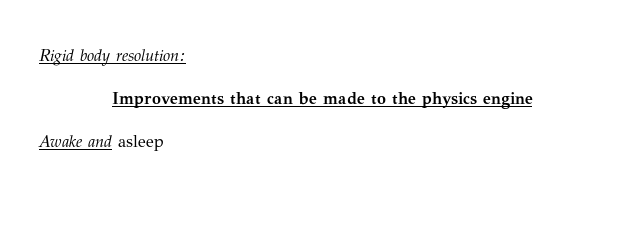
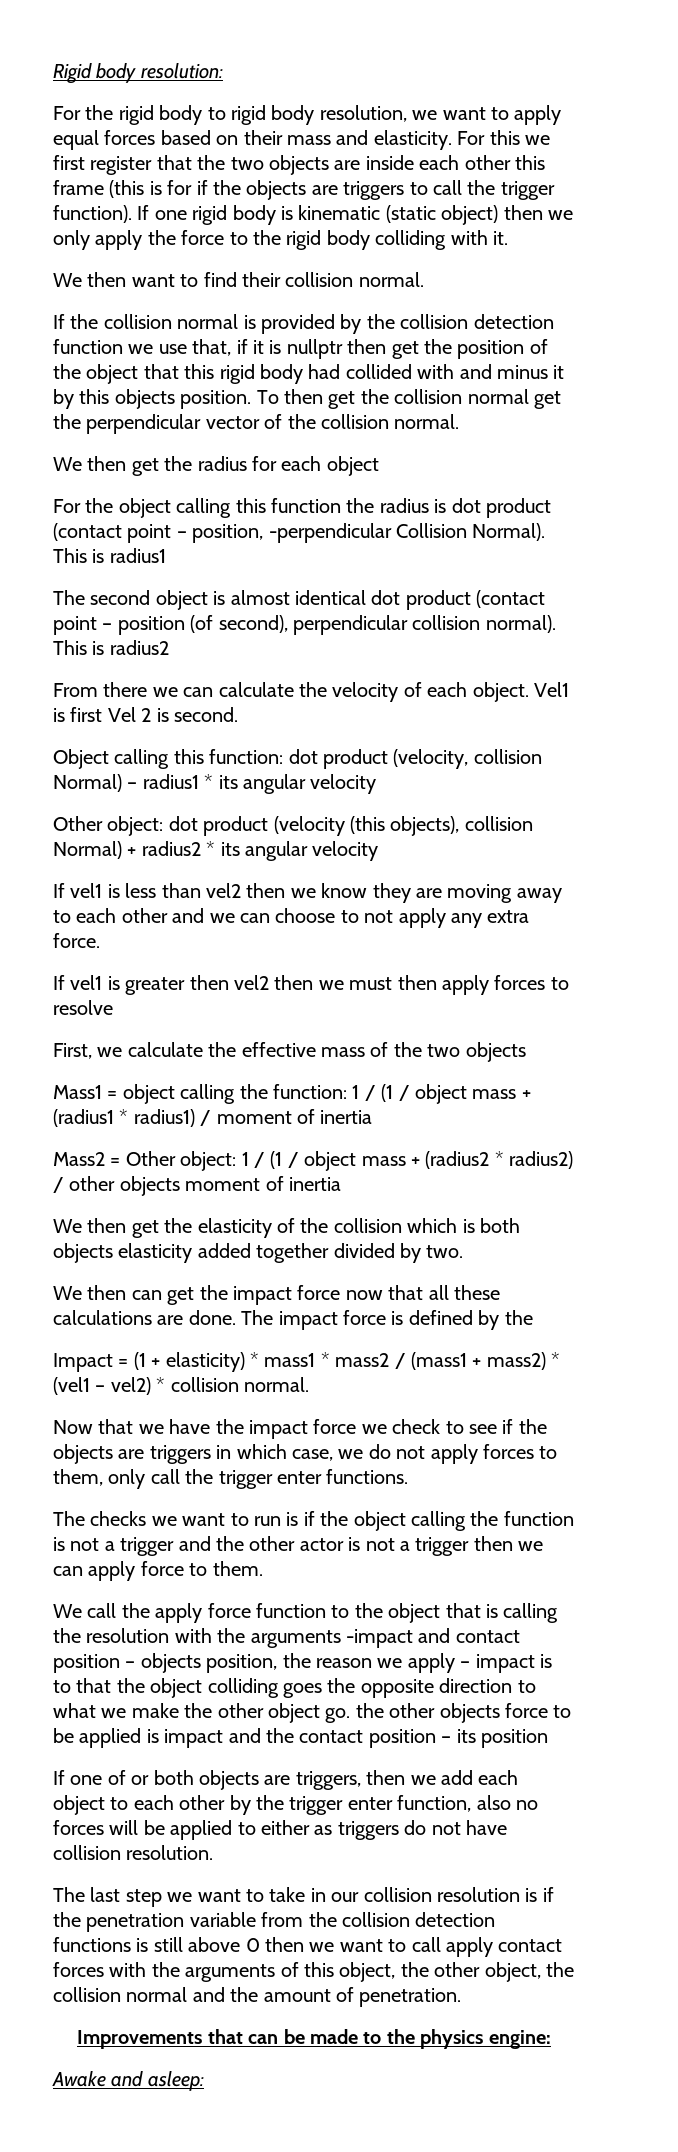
+ For the rigid body to rigid body resolution, we want to apply equal forces based on their mass and elasticity. For this we first register that the two objects are inside each other this frame (this is for if the objects are triggers to call the trigger function). If one rigid body is kinematic (static object) then we only apply the force to the rigid body colliding with it.
+ We then want to find their collision normal.
+ If the collision normal is provided by the collision detection function we use that, if it is nullptr then get the position of the object that this rigid body had collided with and minus it by this objects position. To then get the collision normal get the perpendicular vector of the collision normal.
+ We then get the radius for each object
+ For the object calling this function the radius is dot product (contact point – position, -perpendicular Collision Normal). This is radius1
+ The second object is almost identical dot product (contact point – position (of second), perpendicular collision normal). This is radius2
+ From there we can calculate the velocity of each object. Vel1 is first Vel 2 is second.
+ Object calling this function: dot product (velocity, collision Normal) – radius1 * its angular velocity
+ Other object: dot product (velocity (this objects), collision Normal) + radius2 * its angular velocity
+ If vel1 is less than vel2 then we know they are moving away to each other and we can choose to not apply any extra force.
+ If vel1 is greater then vel2 then we must then apply forces to resolve
+ First, we calculate the effective mass of the two objects
+ Mass1 = object calling the function: 1 / (1 / object mass + (radius1 * radius1) / moment of inertia
+ Mass2 = Other object: 1 / (1 / object mass + (radius2 * radius2) / other objects moment of inertia
+ We then get the elasticity of the collision which is both objects elasticity added together divided by two.
+ We then can get the impact force now that all these calculations are done. The impact force is defined by the
+ Impact = (1 + elasticity) * mass1 * mass2 / (mass1 + mass2) * (vel1 – vel2) * collision normal.
+ Now that we have the impact force we check to see if the objects are triggers in which case, we do not apply forces to them, only call the trigger enter functions.
+ The checks we want to run is if the object calling the function is not a trigger and the other actor is not a trigger then we can apply force to them.
+ We call the apply force function to the object that is calling the resolution with the arguments -impact and contact position – objects position, the reason we apply – impact is to that the object colliding goes the opposite direction to what we make the other object go. the other objects force to be applied is impact and the contact position – its position
+ If one of or both objects are triggers, then we add each object to each other by the trigger enter function, also no forces will be applied to either as triggers do not have collision resolution.
+ The last step we want to take in our collision resolution is if the penetration variable from the collision detection functions is still above 0 then we want to call apply contact forces with the arguments of this object, the other object, the collision normal and the amount of penetration.
- Improvements that can be made to the physics engine
+ Improvements that can be made to the physics engine:
- Awake and asleep
+ Awake and asleep:

